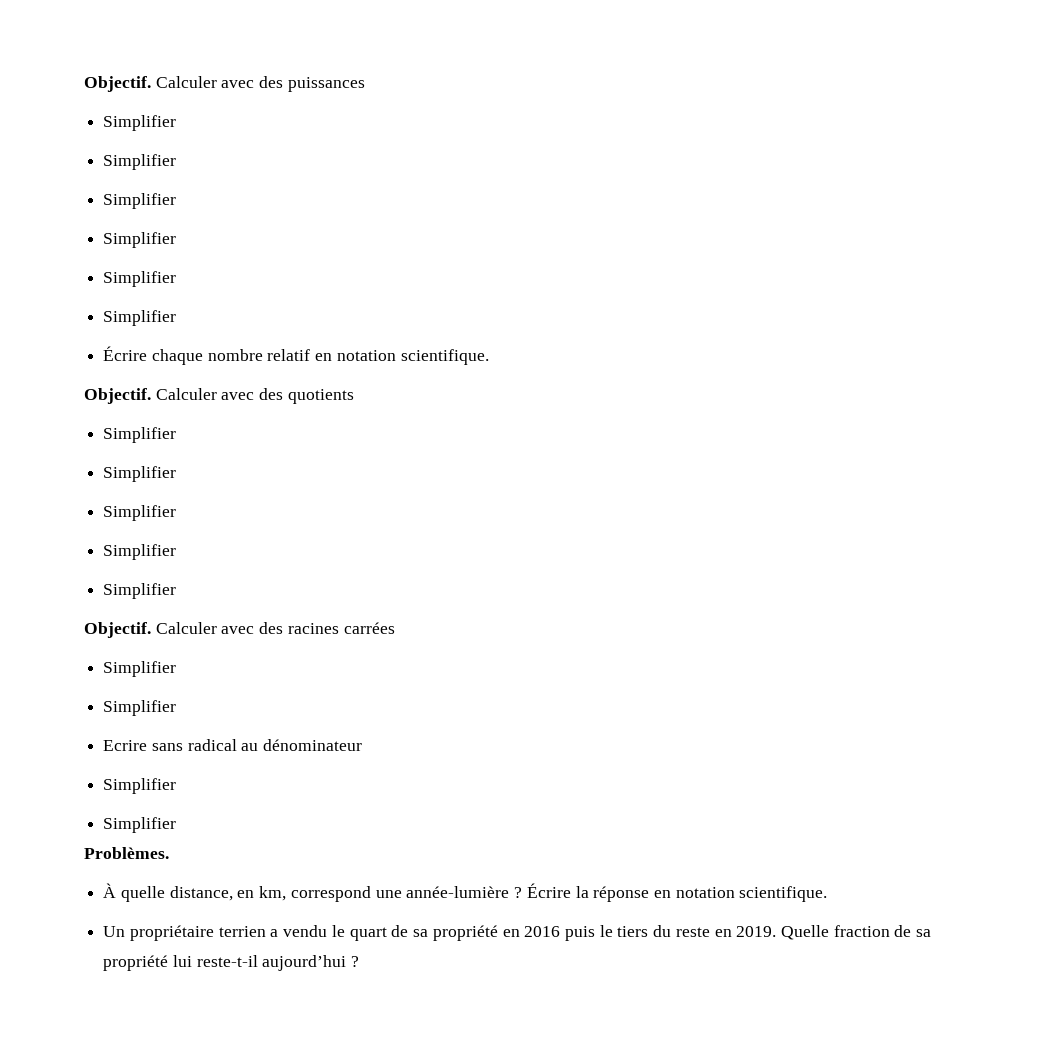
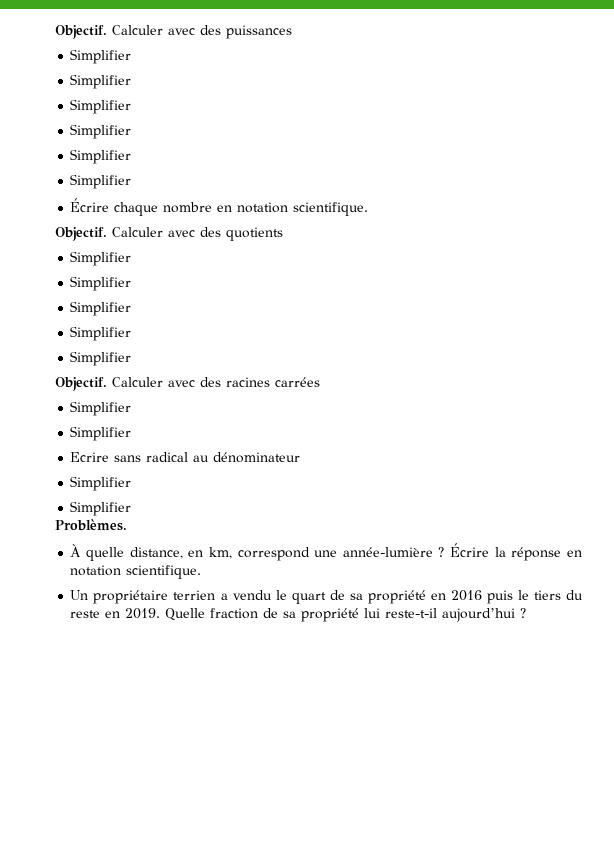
- Écrire chaque nombre relatif en notation scientifique.
+ Écrire chaque nombre en notation scientifique.

